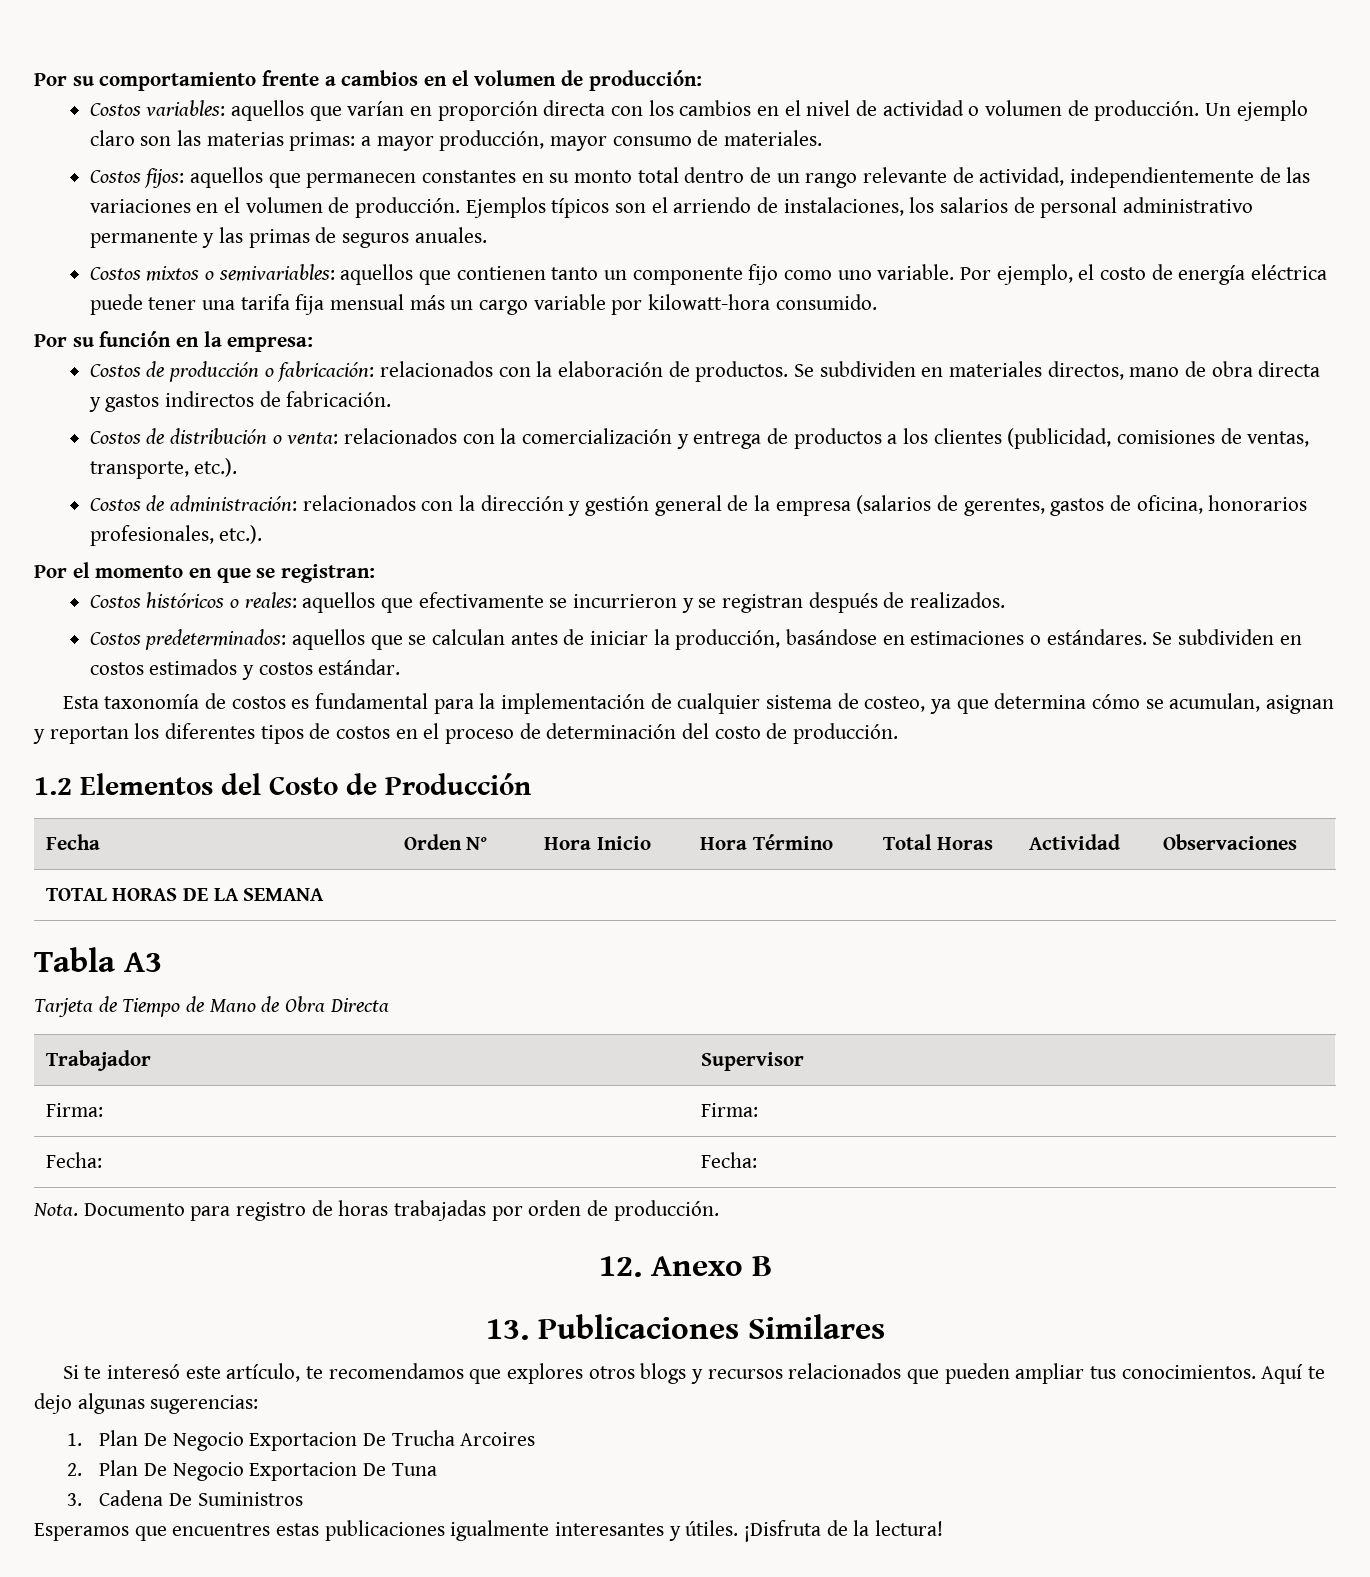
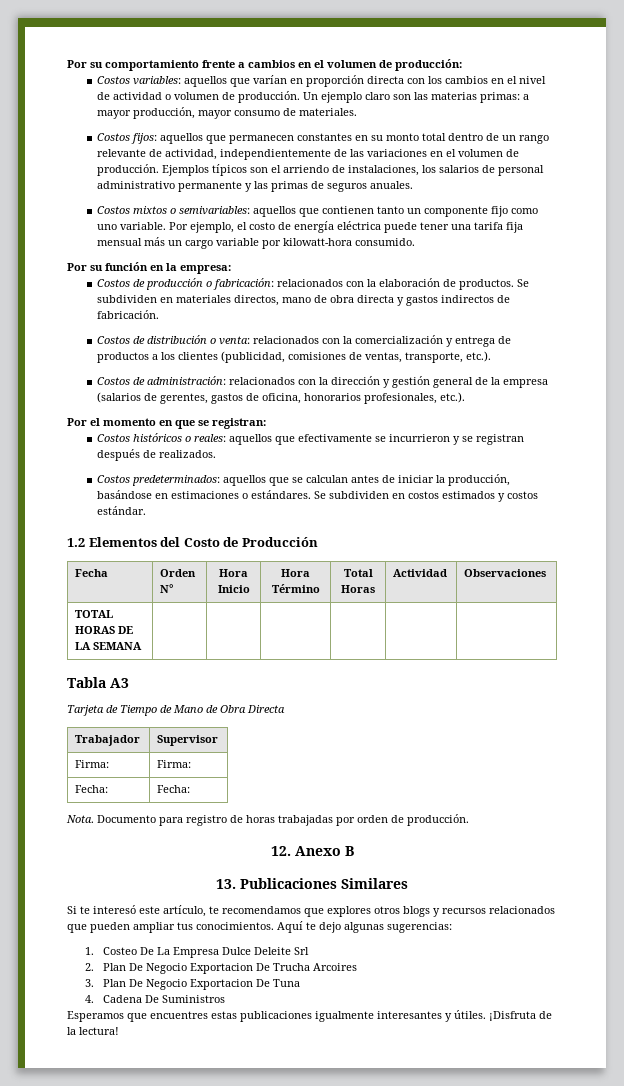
- Esta taxonomía de costos es fundamental para la implementación de cualquier sistema de costeo, ya que determina cómo se acumulan, asignan y reportan los diferentes tipos de costos en el proceso de determinación del costo de producción.
- 1. Plan De Negocio Exportacion De Trucha Arcoires
+ 1. Costeo De La Empresa Dulce Deleite Srl
+ 2. Plan De Negocio Exportacion De Trucha Arcoires
- 2. Plan De Negocio Exportacion De Tuna
+ 3. Plan De Negocio Exportacion De Tuna
- 3. Cadena De Suministros
+ 4. Cadena De Suministros

